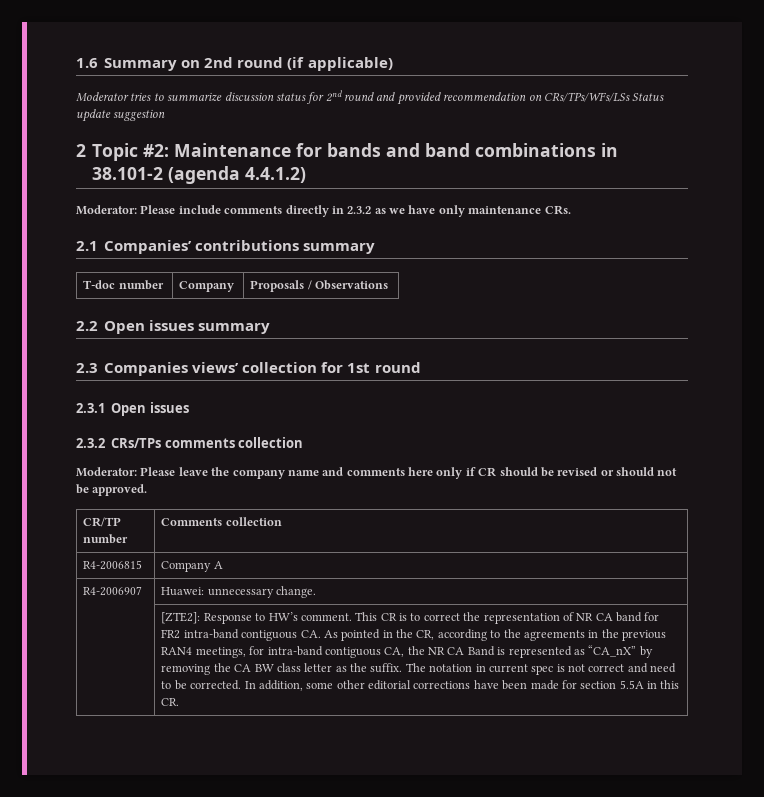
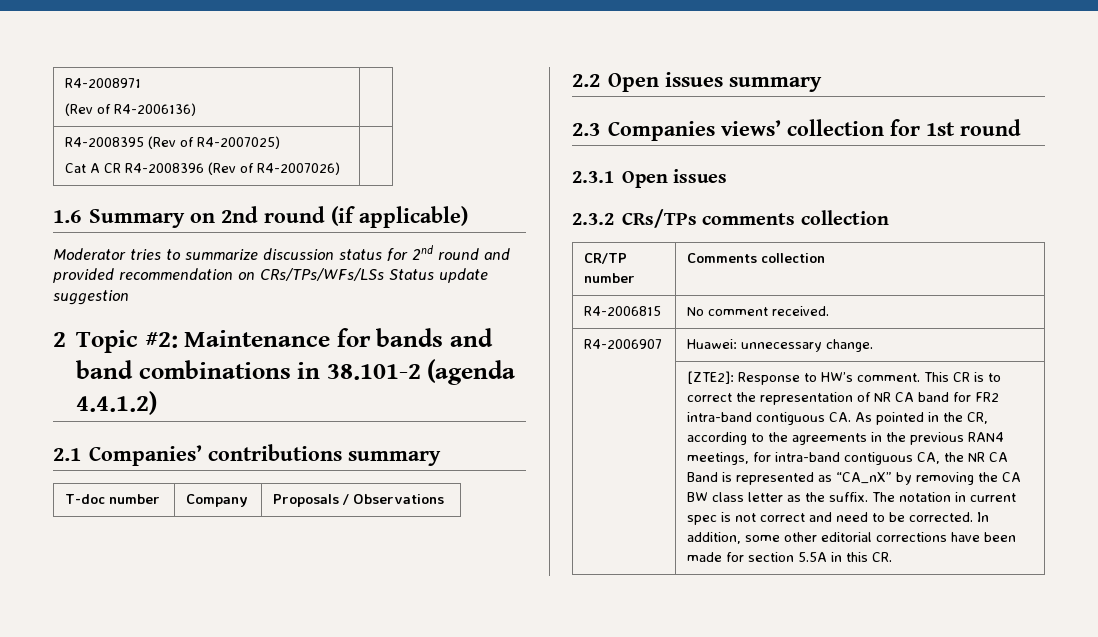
+ R4-2008971
+ (Rev of R4-2006136) |
+ R4-2008395 (Rev of R4-2007025)
+ Cat A CR R4-2008396 (Rev of R4-2007026) |
- Moderator: Please include comments directly in 2.3.2 as we have only maintenance CRs.
- Moderator: Please leave the company name and comments here only if CR should be revised or should not be approved.
- R4-2006815 | Company A
+ R4-2006815 | No comment received.

